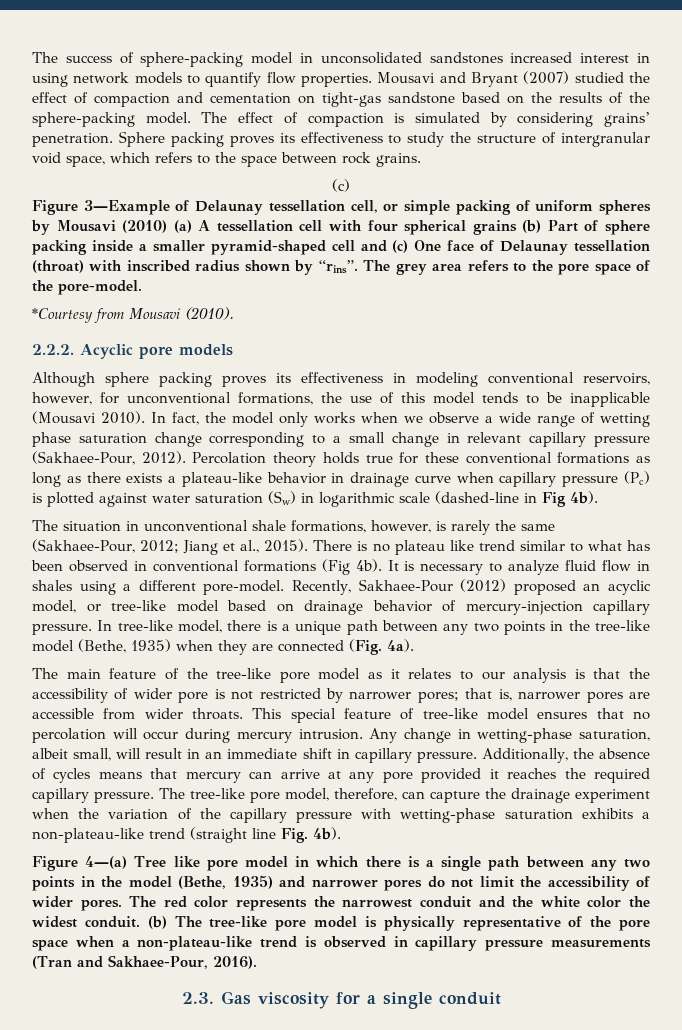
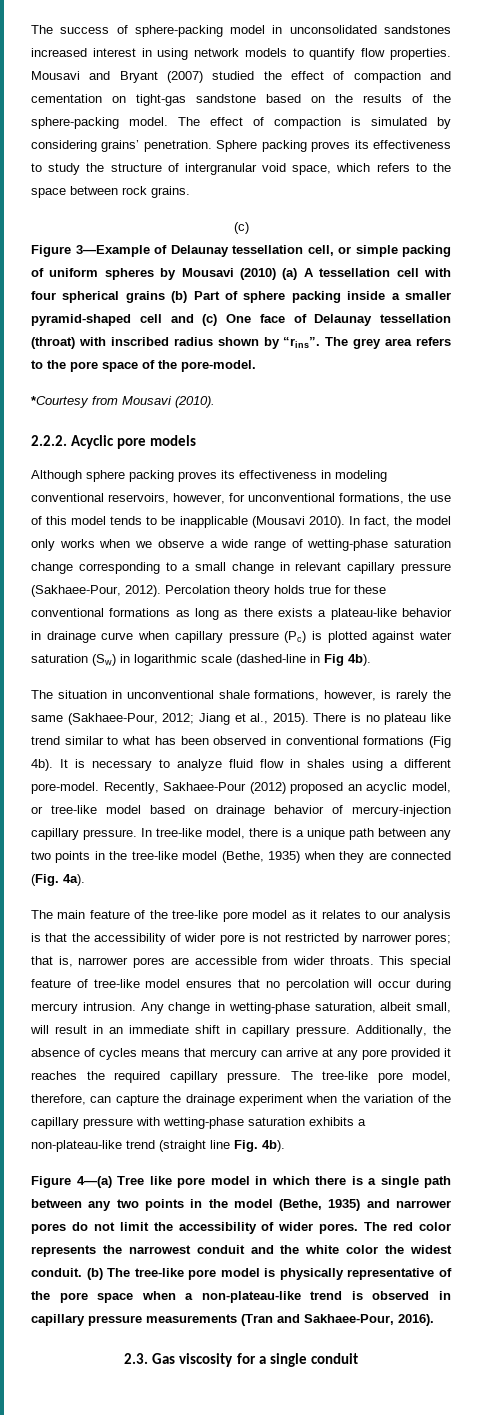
- In fact, the model only works when we observe a wide range of wetting phase saturation change corresponding to a small change in relevant capillary pressure (Sakhaee-Pour, 2012).
+ In fact, the model only works when we observe a wide range of wetting-phase saturation change corresponding to a small change in relevant capillary pressure (Sakhaee-Pour, 2012).

